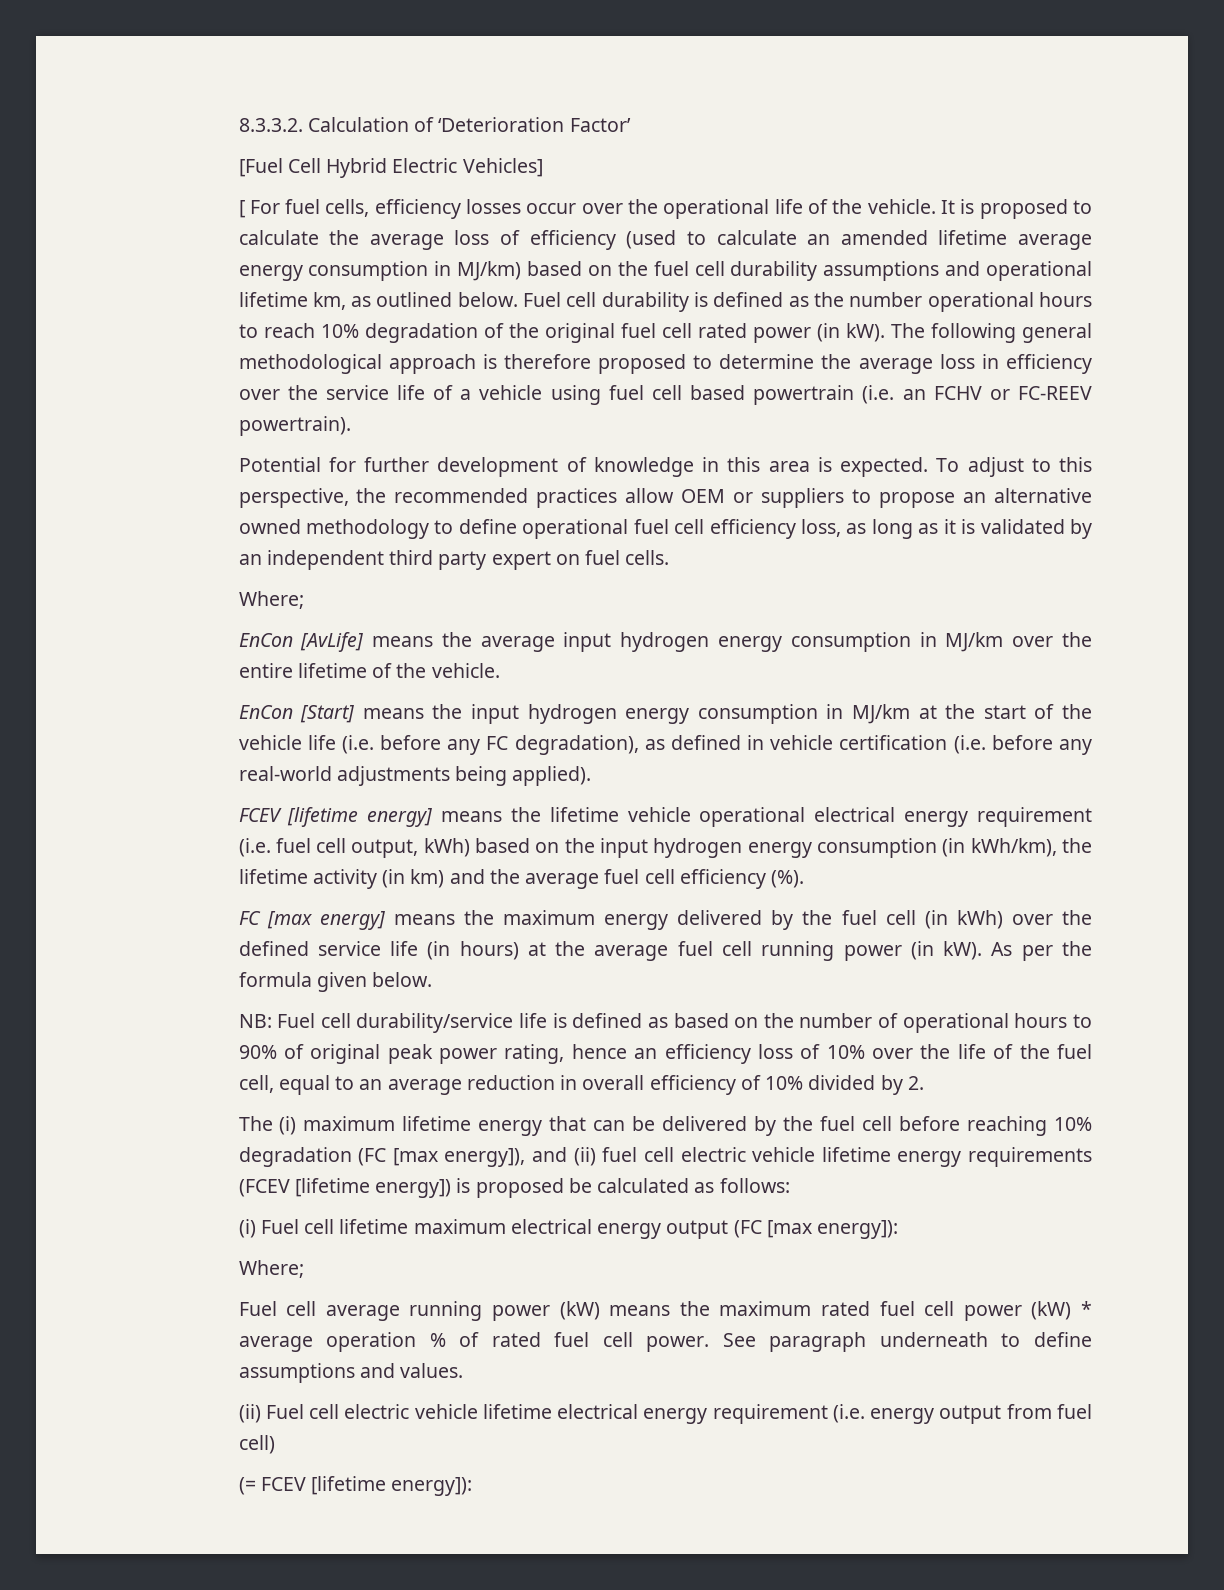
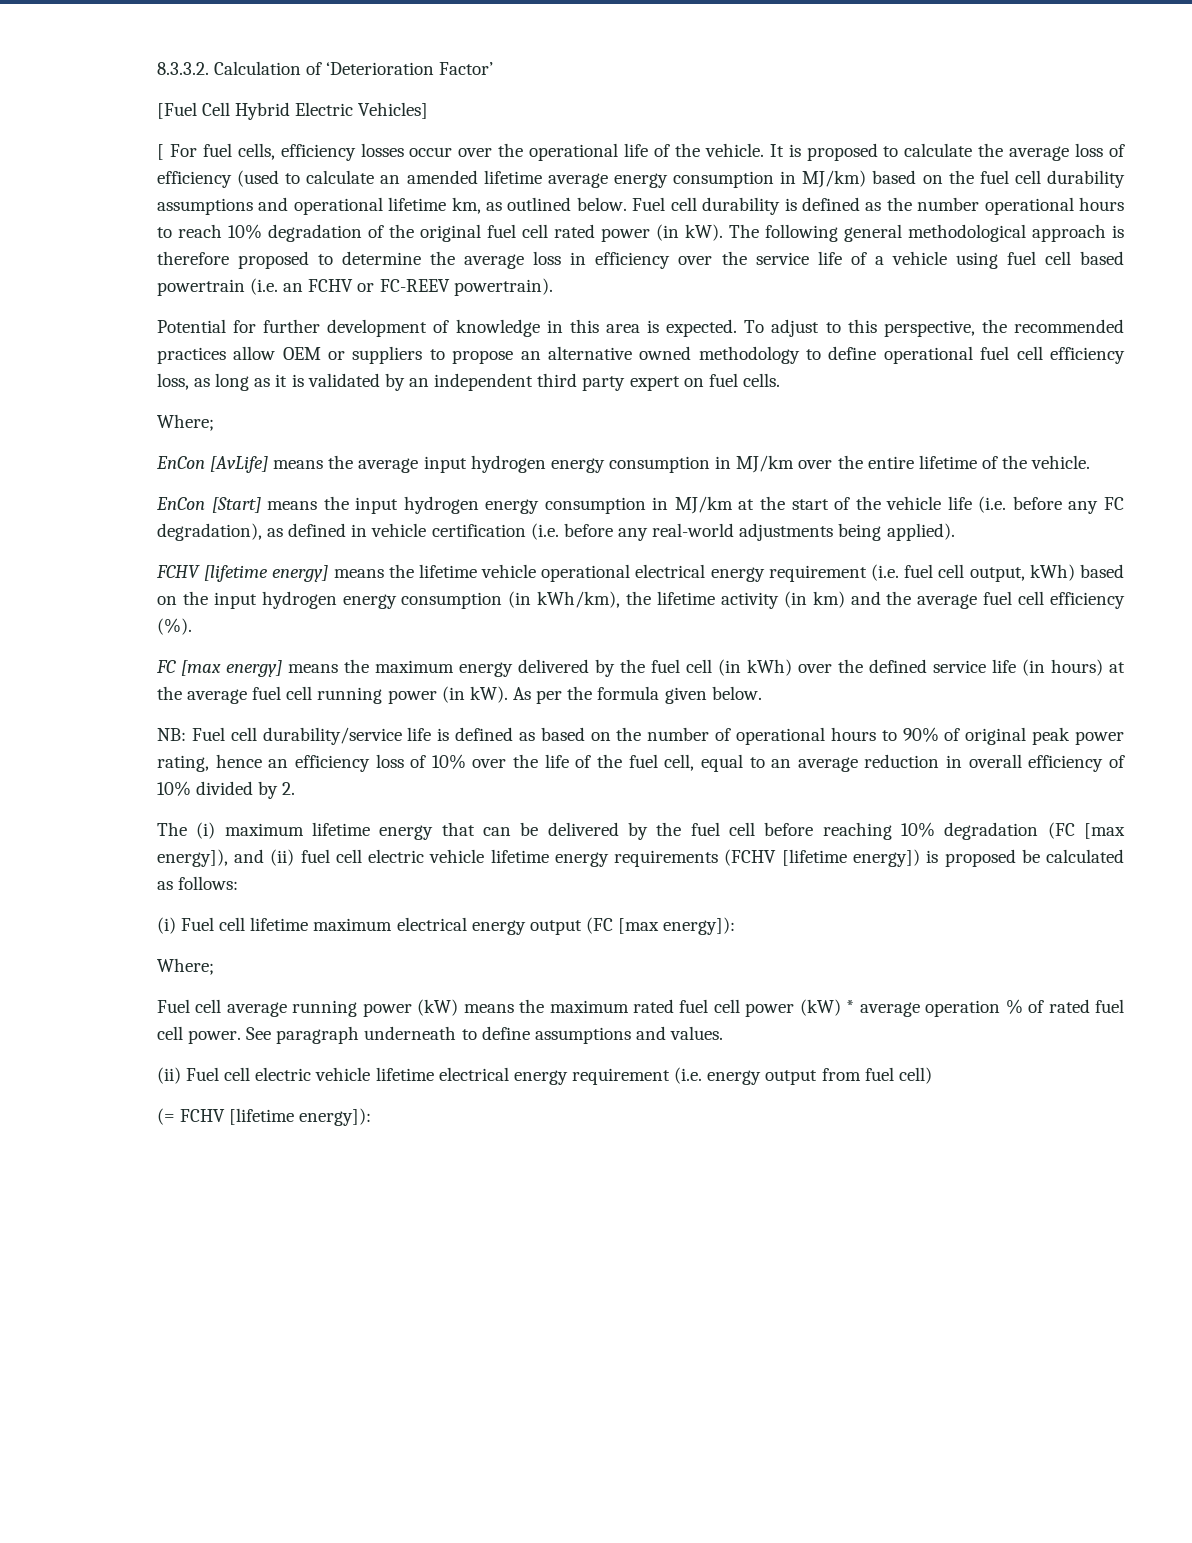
- FCEV [lifetime energy] means the lifetime vehicle operational electrical energy requirement (i.e. fuel cell output, kWh) based on the input hydrogen energy consumption (in kWh/km), the lifetime activity (in km) and the average fuel cell efficiency (%).
+ FCHV [lifetime energy] means the lifetime vehicle operational electrical energy requirement (i.e. fuel cell output, kWh) based on the input hydrogen energy consumption (in kWh/km), the lifetime activity (in km) and the average fuel cell efficiency (%).
- The (i) maximum lifetime energy that can be delivered by the fuel cell before reaching 10% degradation (FC [max energy]), and (ii) fuel cell electric vehicle lifetime energy requirements (FCEV [lifetime energy]) is proposed be calculated as follows:
+ The (i) maximum lifetime energy that can be delivered by the fuel cell before reaching 10% degradation (FC [max energy]), and (ii) fuel cell electric vehicle lifetime energy requirements (FCHV [lifetime energy]) is proposed be calculated as follows:
- (= FCEV [lifetime energy]):
+ (= FCHV [lifetime energy]):

